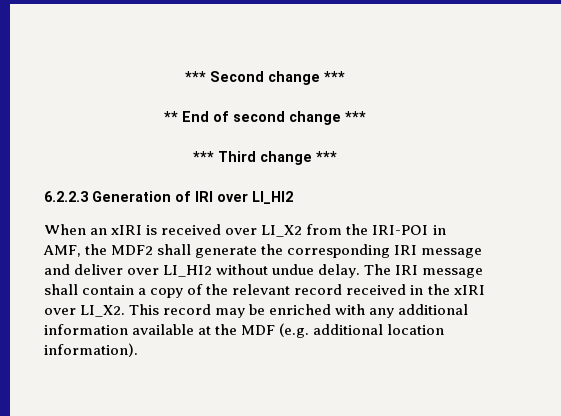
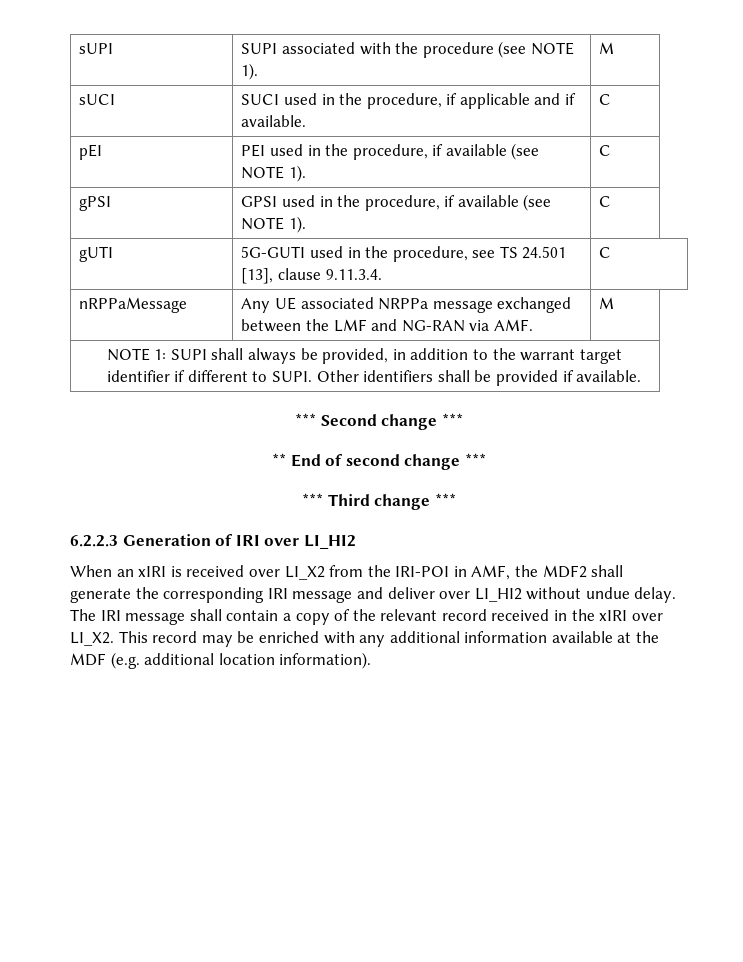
+ sUPI | SUPI associated with the procedure (see NOTE 1). | M
+ sUCI | SUCI used in the procedure, if applicable and if available. | C
+ pEI | PEI used in the procedure, if available (see NOTE 1). | C
+ gPSI | GPSI used in the procedure, if available (see NOTE 1). | C
+ gUTI | 5G-GUTI used in the procedure, see TS 24.501 [13], clause 9.11.3.4. | C
+ nRPPaMessage | Any UE associated NRPPa message exchanged between the LMF and NG-RAN via AMF. | M
+ NOTE 1: SUPI shall always be provided, in addition to the warrant target identifier if different to SUPI. Other identifiers shall be provided if available.

